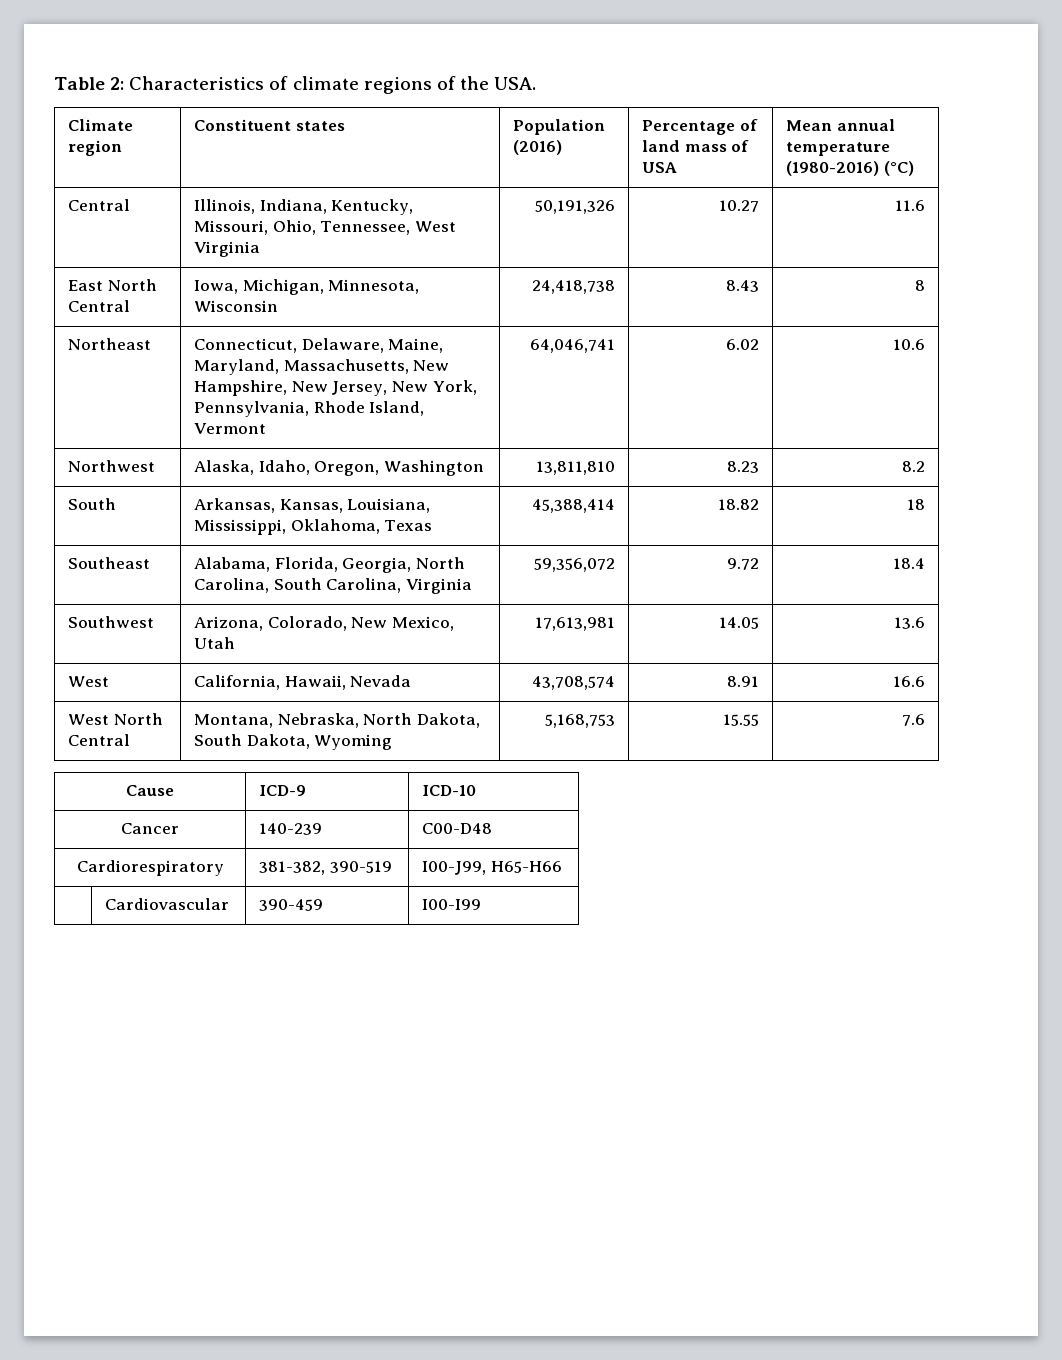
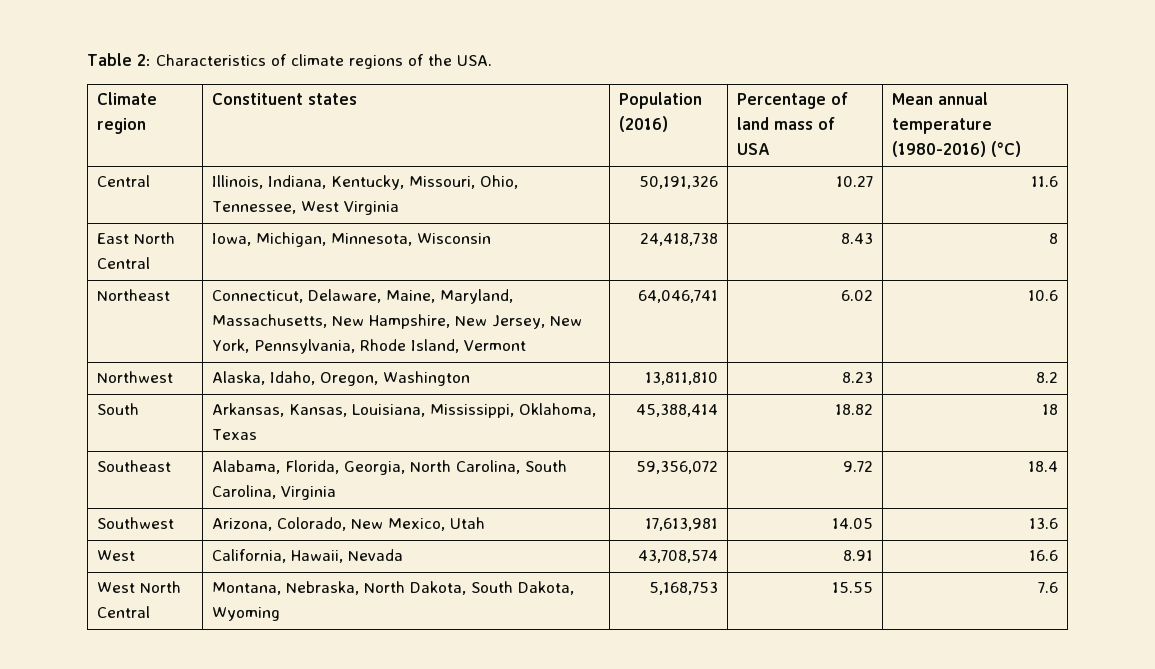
- Cause | ICD-9 | ICD-10
- Cancer | 140-239 | C00-D48
- Cardiorespiratory | 381-382, 390-519 | I00-J99, H65-H66
- | Cardiovascular | 390-459 | I00-I99

